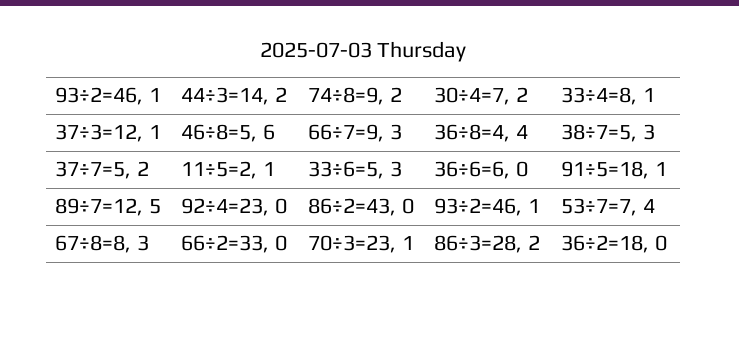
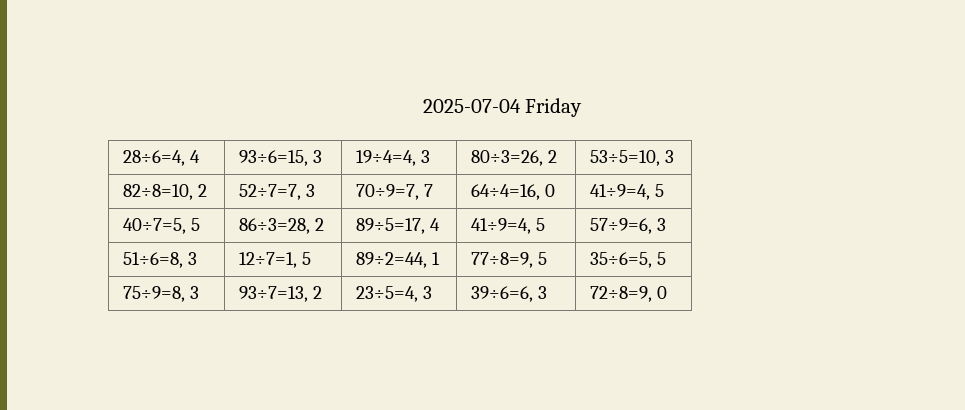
- 2025-07-03 Thursday
- 93÷2=46, 1 | 44÷3=14, 2 | 74÷8=9, 2 | 30÷4=7, 2 | 33÷4=8, 1
- 37÷3=12, 1 | 46÷8=5, 6 | 66÷7=9, 3 | 36÷8=4, 4 | 38÷7=5, 3
- 37÷7=5, 2 | 11÷5=2, 1 | 33÷6=5, 3 | 36÷6=6, 0 | 91÷5=18, 1
- 89÷7=12, 5 | 92÷4=23, 0 | 86÷2=43, 0 | 93÷2=46, 1 | 53÷7=7, 4
- 67÷8=8, 3 | 66÷2=33, 0 | 70÷3=23, 1 | 86÷3=28, 2 | 36÷2=18, 0
+ 2025-07-04 Friday
+ 28÷6=4, 4 | 93÷6=15, 3 | 19÷4=4, 3 | 80÷3=26, 2 | 53÷5=10, 3
+ 82÷8=10, 2 | 52÷7=7, 3 | 70÷9=7, 7 | 64÷4=16, 0 | 41÷9=4, 5
+ 40÷7=5, 5 | 86÷3=28, 2 | 89÷5=17, 4 | 41÷9=4, 5 | 57÷9=6, 3
+ 51÷6=8, 3 | 12÷7=1, 5 | 89÷2=44, 1 | 77÷8=9, 5 | 35÷6=5, 5
+ 75÷9=8, 3 | 93÷7=13, 2 | 23÷5=4, 3 | 39÷6=6, 3 | 72÷8=9, 0

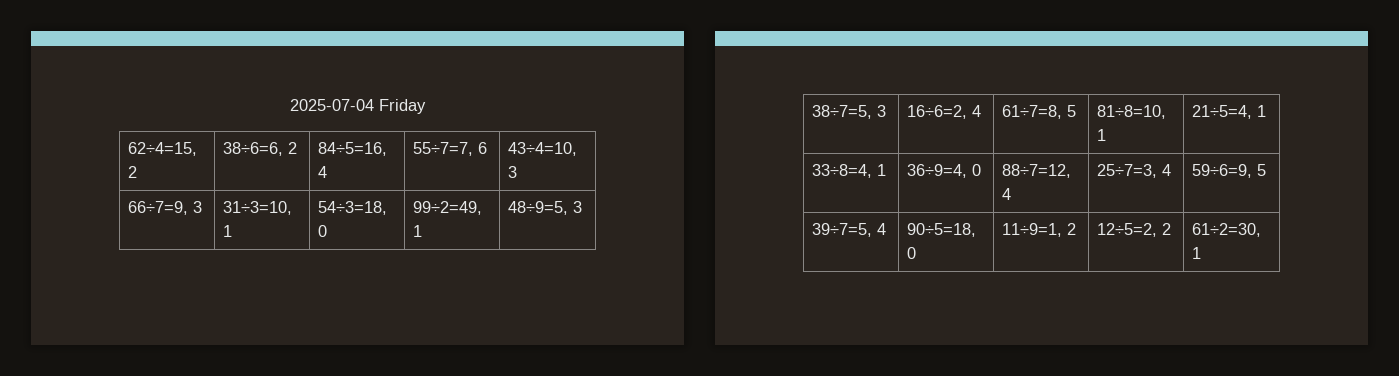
- 28÷6=4, 4 | 93÷6=15, 3 | 19÷4=4, 3 | 80÷3=26, 2 | 53÷5=10, 3
- 82÷8=10, 2 | 52÷7=7, 3 | 70÷9=7, 7 | 64÷4=16, 0 | 41÷9=4, 5
- 40÷7=5, 5 | 86÷3=28, 2 | 89÷5=17, 4 | 41÷9=4, 5 | 57÷9=6, 3
- 51÷6=8, 3 | 12÷7=1, 5 | 89÷2=44, 1 | 77÷8=9, 5 | 35÷6=5, 5
- 75÷9=8, 3 | 93÷7=13, 2 | 23÷5=4, 3 | 39÷6=6, 3 | 72÷8=9, 0
+ 62÷4=15, 2 | 38÷6=6, 2 | 84÷5=16, 4 | 55÷7=7, 6 | 43÷4=10, 3
+ 66÷7=9, 3 | 31÷3=10, 1 | 54÷3=18, 0 | 99÷2=49, 1 | 48÷9=5, 3
+ 38÷7=5, 3 | 16÷6=2, 4 | 61÷7=8, 5 | 81÷8=10, 1 | 21÷5=4, 1
+ 33÷8=4, 1 | 36÷9=4, 0 | 88÷7=12, 4 | 25÷7=3, 4 | 59÷6=9, 5
+ 39÷7=5, 4 | 90÷5=18, 0 | 11÷9=1, 2 | 12÷5=2, 2 | 61÷2=30, 1

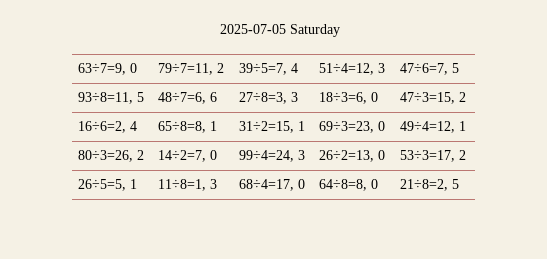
- 2025-07-04 Friday
- 62÷4=15, 2 | 38÷6=6, 2 | 84÷5=16, 4 | 55÷7=7, 6 | 43÷4=10, 3
- 66÷7=9, 3 | 31÷3=10, 1 | 54÷3=18, 0 | 99÷2=49, 1 | 48÷9=5, 3
- 38÷7=5, 3 | 16÷6=2, 4 | 61÷7=8, 5 | 81÷8=10, 1 | 21÷5=4, 1
- 33÷8=4, 1 | 36÷9=4, 0 | 88÷7=12, 4 | 25÷7=3, 4 | 59÷6=9, 5
- 39÷7=5, 4 | 90÷5=18, 0 | 11÷9=1, 2 | 12÷5=2, 2 | 61÷2=30, 1
+ 2025-07-05 Saturday
+ 63÷7=9, 0 | 79÷7=11, 2 | 39÷5=7, 4 | 51÷4=12, 3 | 47÷6=7, 5
+ 93÷8=11, 5 | 48÷7=6, 6 | 27÷8=3, 3 | 18÷3=6, 0 | 47÷3=15, 2
+ 16÷6=2, 4 | 65÷8=8, 1 | 31÷2=15, 1 | 69÷3=23, 0 | 49÷4=12, 1
+ 80÷3=26, 2 | 14÷2=7, 0 | 99÷4=24, 3 | 26÷2=13, 0 | 53÷3=17, 2
+ 26÷5=5, 1 | 11÷8=1, 3 | 68÷4=17, 0 | 64÷8=8, 0 | 21÷8=2, 5

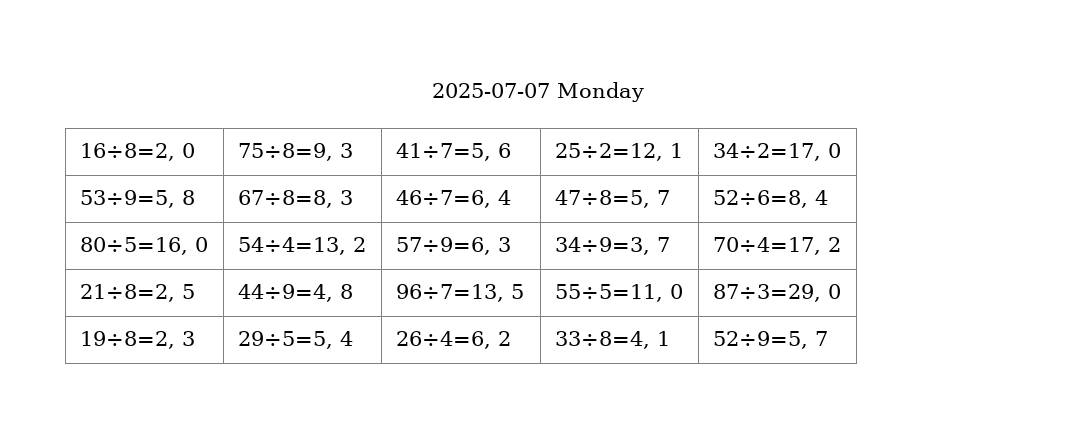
- 2025-07-05 Saturday
- 63÷7=9, 0 | 79÷7=11, 2 | 39÷5=7, 4 | 51÷4=12, 3 | 47÷6=7, 5
- 93÷8=11, 5 | 48÷7=6, 6 | 27÷8=3, 3 | 18÷3=6, 0 | 47÷3=15, 2
- 16÷6=2, 4 | 65÷8=8, 1 | 31÷2=15, 1 | 69÷3=23, 0 | 49÷4=12, 1
- 80÷3=26, 2 | 14÷2=7, 0 | 99÷4=24, 3 | 26÷2=13, 0 | 53÷3=17, 2
- 26÷5=5, 1 | 11÷8=1, 3 | 68÷4=17, 0 | 64÷8=8, 0 | 21÷8=2, 5
+ 2025-07-07 Monday
+ 16÷8=2, 0 | 75÷8=9, 3 | 41÷7=5, 6 | 25÷2=12, 1 | 34÷2=17, 0
+ 53÷9=5, 8 | 67÷8=8, 3 | 46÷7=6, 4 | 47÷8=5, 7 | 52÷6=8, 4
+ 80÷5=16, 0 | 54÷4=13, 2 | 57÷9=6, 3 | 34÷9=3, 7 | 70÷4=17, 2
+ 21÷8=2, 5 | 44÷9=4, 8 | 96÷7=13, 5 | 55÷5=11, 0 | 87÷3=29, 0
+ 19÷8=2, 3 | 29÷5=5, 4 | 26÷4=6, 2 | 33÷8=4, 1 | 52÷9=5, 7

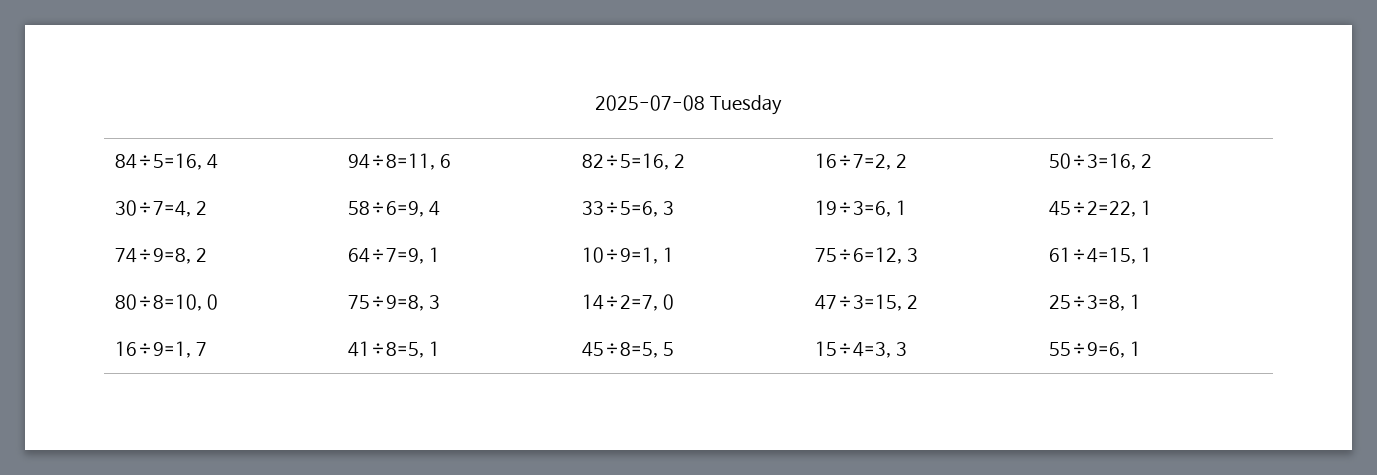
- 2025-07-07 Monday
- 16÷8=2, 0 | 75÷8=9, 3 | 41÷7=5, 6 | 25÷2=12, 1 | 34÷2=17, 0
- 53÷9=5, 8 | 67÷8=8, 3 | 46÷7=6, 4 | 47÷8=5, 7 | 52÷6=8, 4
- 80÷5=16, 0 | 54÷4=13, 2 | 57÷9=6, 3 | 34÷9=3, 7 | 70÷4=17, 2
- 21÷8=2, 5 | 44÷9=4, 8 | 96÷7=13, 5 | 55÷5=11, 0 | 87÷3=29, 0
- 19÷8=2, 3 | 29÷5=5, 4 | 26÷4=6, 2 | 33÷8=4, 1 | 52÷9=5, 7
+ 2025-07-08 Tuesday
+ 84÷5=16, 4 | 94÷8=11, 6 | 82÷5=16, 2 | 16÷7=2, 2 | 50÷3=16, 2
+ 30÷7=4, 2 | 58÷6=9, 4 | 33÷5=6, 3 | 19÷3=6, 1 | 45÷2=22, 1
+ 74÷9=8, 2 | 64÷7=9, 1 | 10÷9=1, 1 | 75÷6=12, 3 | 61÷4=15, 1
+ 80÷8=10, 0 | 75÷9=8, 3 | 14÷2=7, 0 | 47÷3=15, 2 | 25÷3=8, 1
+ 16÷9=1, 7 | 41÷8=5, 1 | 45÷8=5, 5 | 15÷4=3, 3 | 55÷9=6, 1

